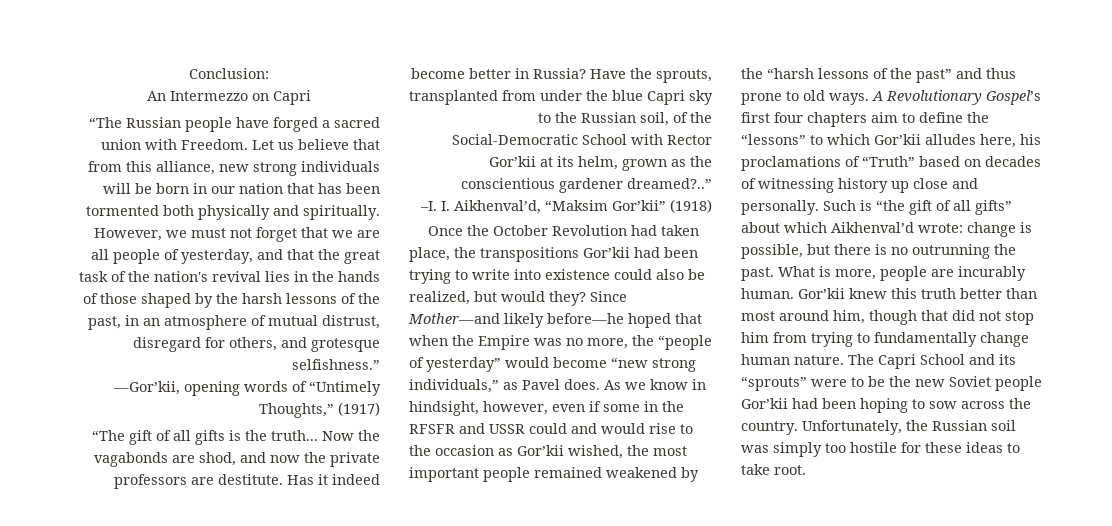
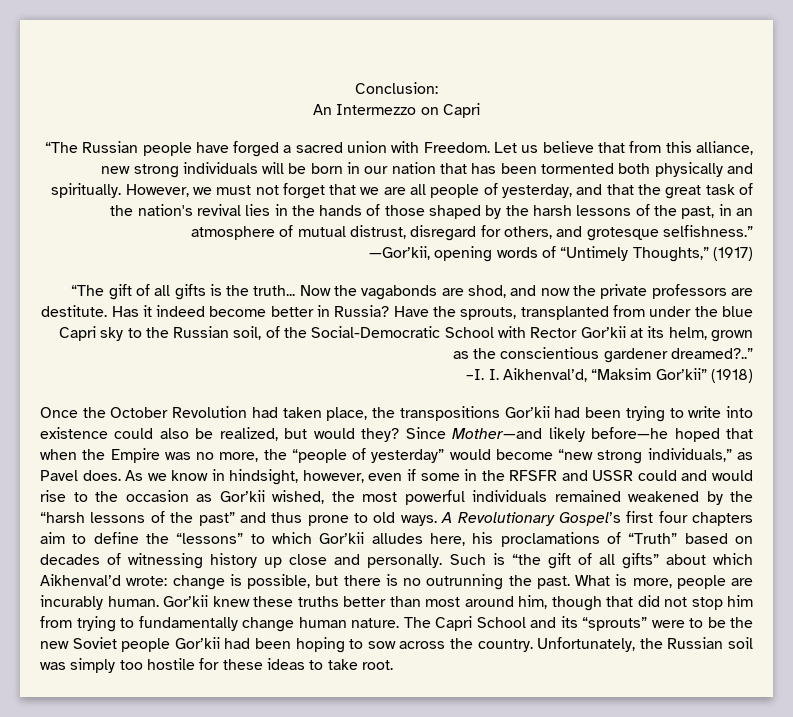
- As we know in hindsight, however, even if some in the RFSFR and USSR could and would rise to the occasion as Gor’kii wished, the most important people remained weakened by the “harsh lessons of the past” and thus prone to old ways.
+ As we know in hindsight, however, even if some in the RFSFR and USSR could and would rise to the occasion as Gor’kii wished, the most powerful individuals remained weakened by the “harsh lessons of the past” and thus prone to old ways.
- Gor’kii knew this truth better than most around him, though that did not stop him from trying to fundamentally change human nature.
+ Gor’kii knew these truths better than most around him, though that did not stop him from trying to fundamentally change human nature.

